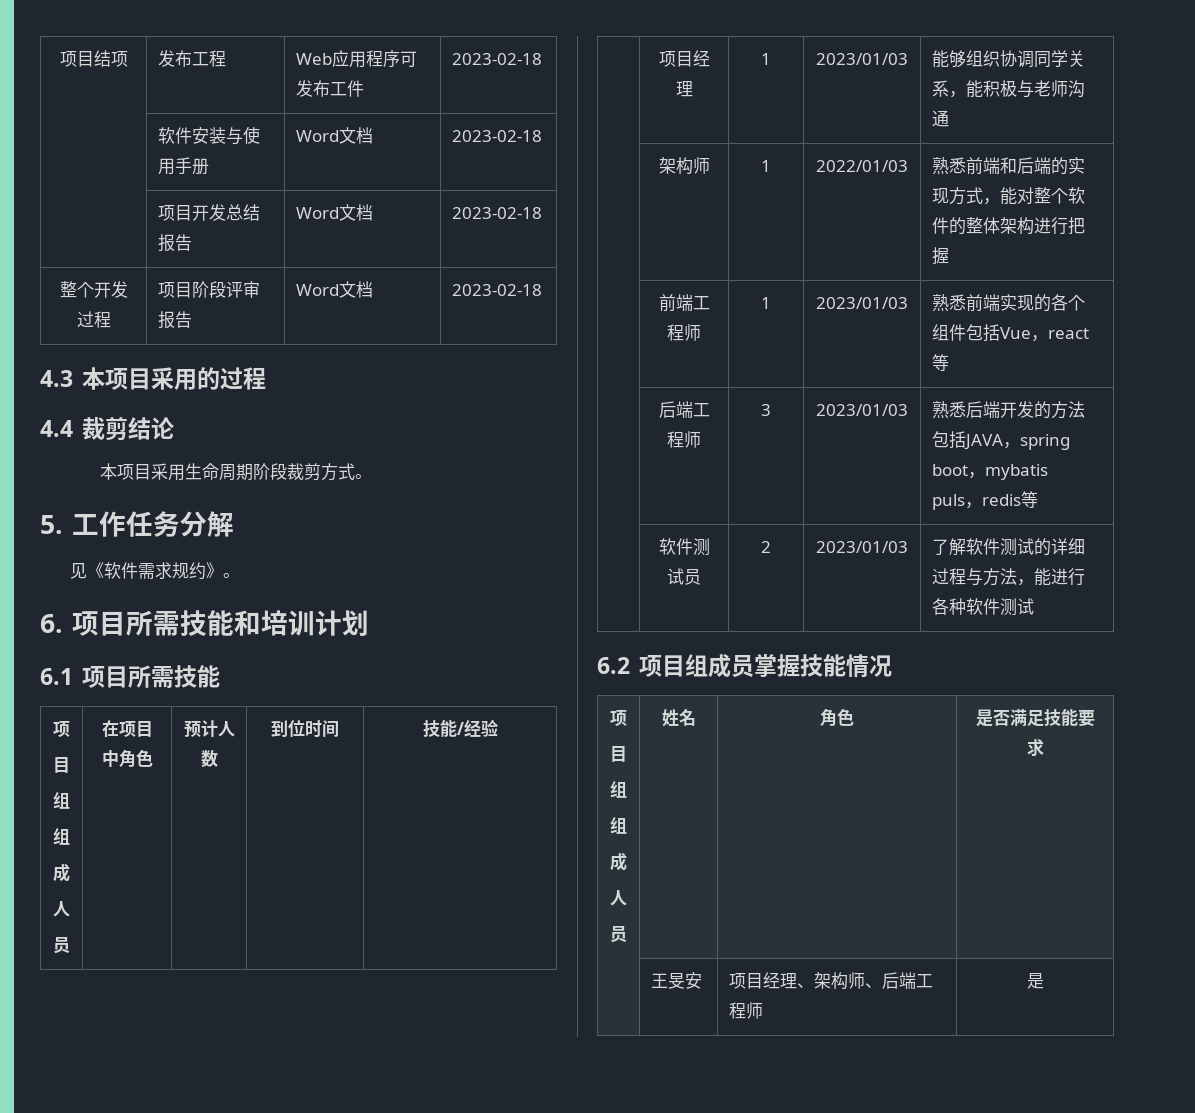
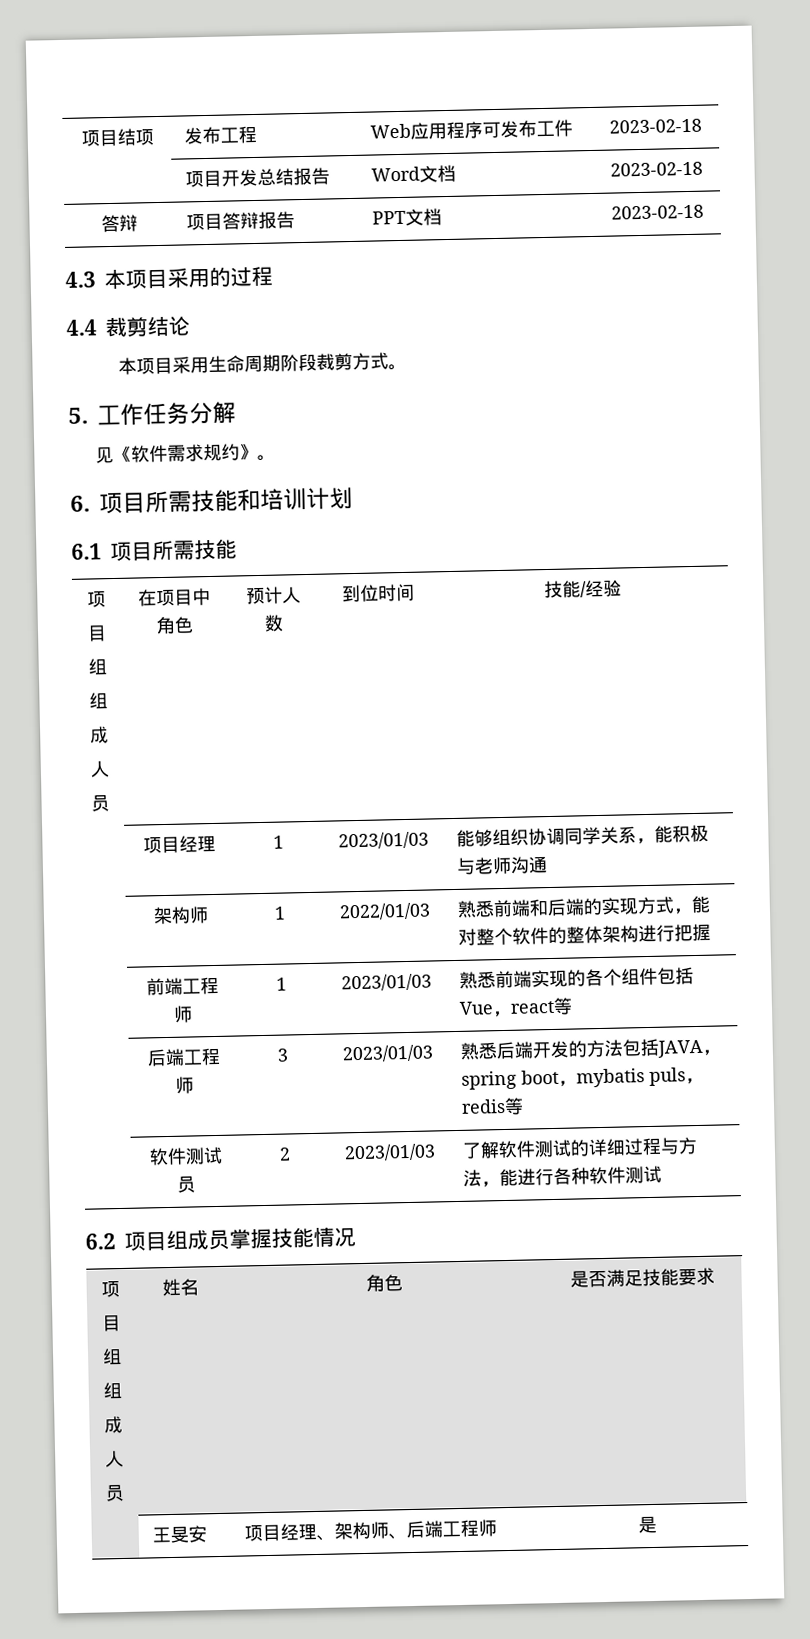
- | 软件安装与使用手册 | Word文档 | 2023-02-18
- 整个开发过程 | 项目阶段评审报告 | Word文档 | 2023-02-18
+ 答辩 | 项目答辩报告 | PPT文档 | 2023-02-18

